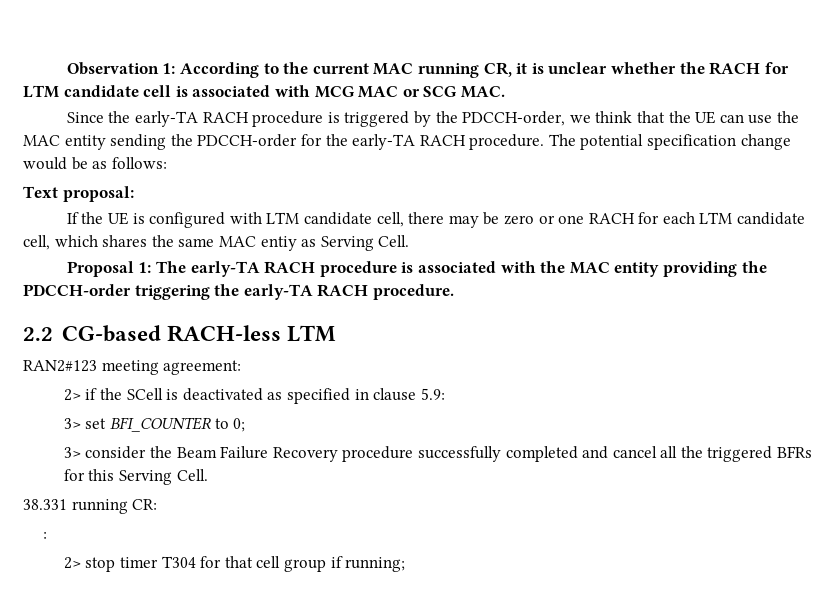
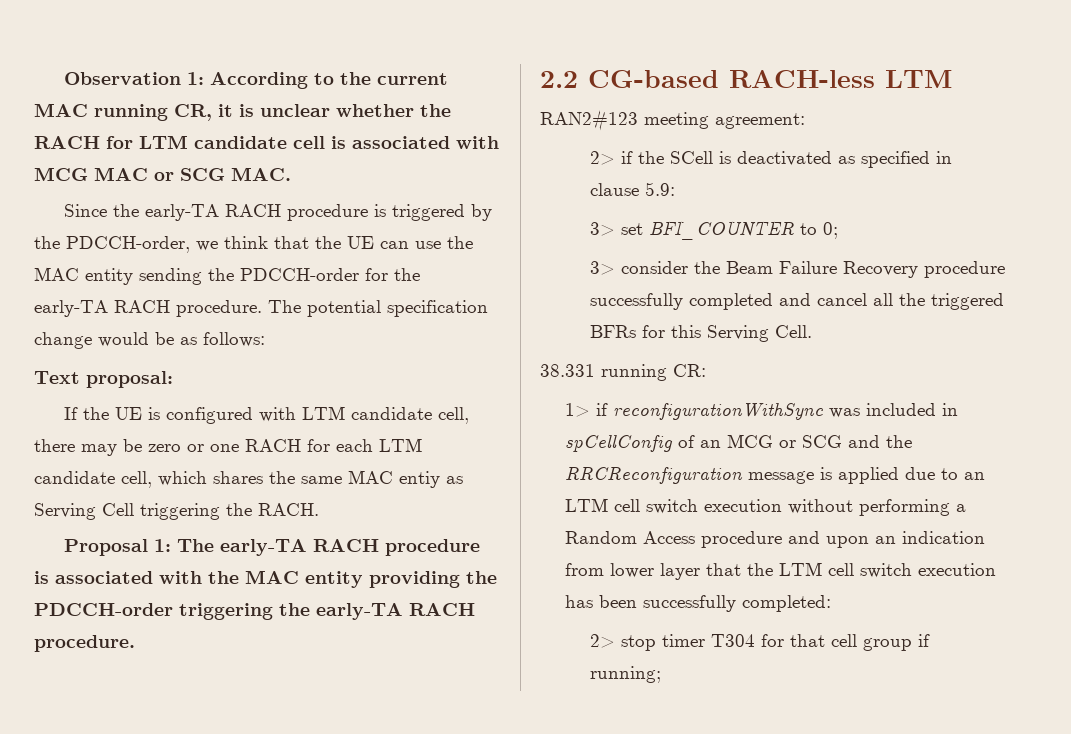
- If the UE is configured with LTM candidate cell, there may be zero or one RACH for each LTM candidate cell, which shares the same MAC entiy as Serving Cell.
+ If the UE is configured with LTM candidate cell, there may be zero or one RACH for each LTM candidate cell, which shares the same MAC entiy as Serving Cell triggering the RACH.
- :
+ 1> if reconfigurationWithSync was included in spCellConfig of an MCG or SCG and the RRCReconfiguration message is applied due to an LTM cell switch execution without performing a Random Access procedure and upon an indication from lower layer that the LTM cell switch execution has been successfully completed:

